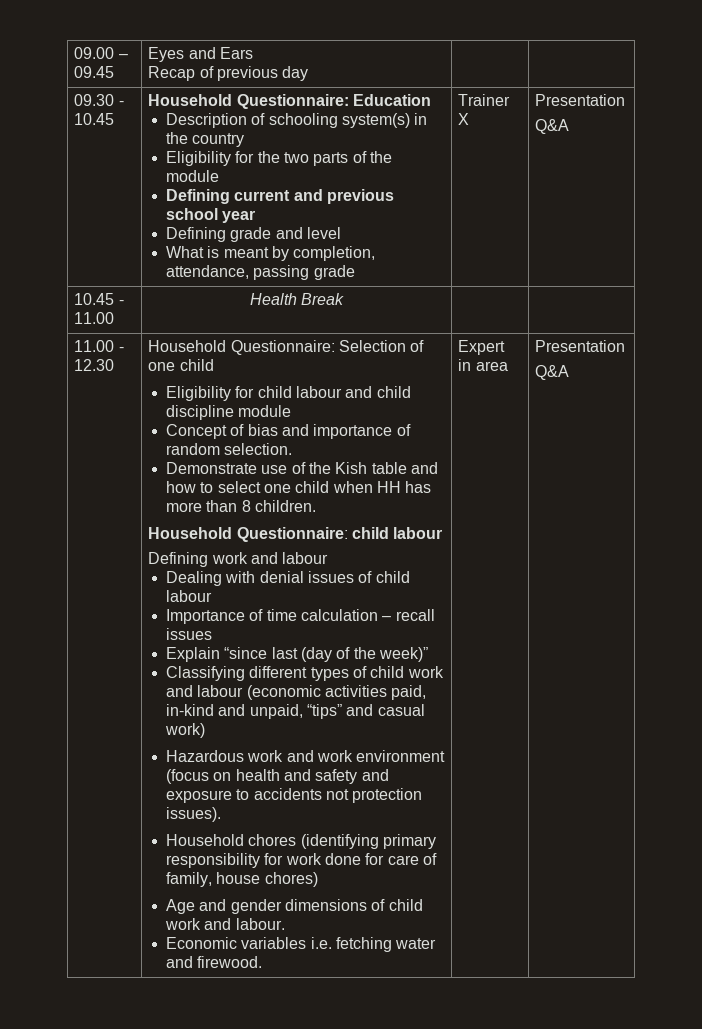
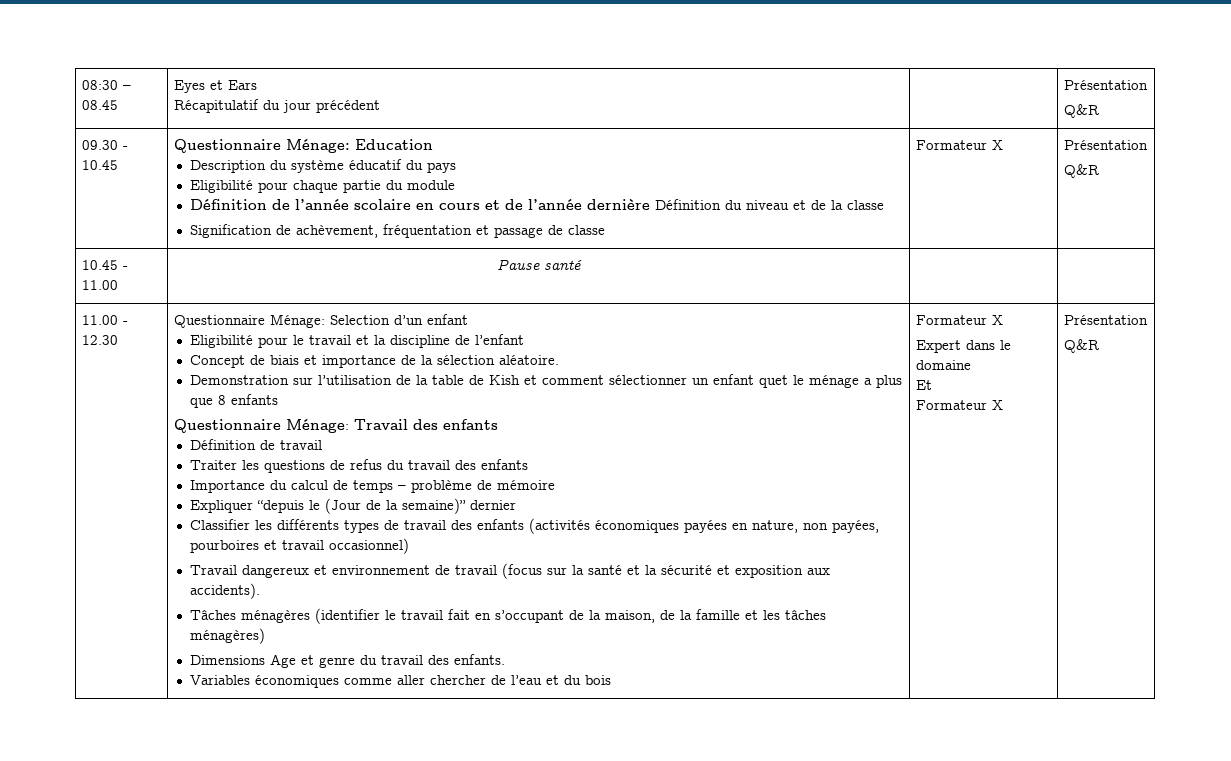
- 09.00 – 09.45 | Eyes and Ears
- Recap of previous day | |
+ 08:30 – 08.45 | Eyes et Ears
+ Récapitulatif du jour précédent | | Présentation
+ Q&R
- Household Questionnaire: Education
+ Questionnaire Ménage: Education
- Description of schooling system(s) in the country
- Eligibility for the two parts of the module
- Defining current and previous school year
- Defining grade and level
- What is meant by completion, attendance, passing grade | Trainer X | Presentation
- Q&A
+ Description du système éducatif du pays
+ Eligibilité pour chaque partie du module
+ Définition de l’année scolaire en cours et de l’année dernière Définition du niveau et de la classe
+ Signification de achèvement, fréquentation et passage de classe | Formateur X | Présentation
+ Q&R
- 10.45 - 11.00 | Health Break | |
+ 10.45 - 11.00 | Pause santé | |
- Household Questionnaire: Selection of one child
- Eligibility for child labour and child discipline module
- Concept of bias and importance of random selection.
- Demonstrate use of the Kish table and how to select one child when HH has more than 8 children.
- Household Questionnaire: child labour
- Defining work and labour
- Dealing with denial issues of child labour
- Importance of time calculation – recall issues
- Explain “since last (day of the week)”
- Classifying different types of child work and labour (economic activities paid, in-kind and unpaid, “tips” and casual work)
- Hazardous work and work environment (focus on health and safety and exposure to accidents not protection issues).
- Household chores (identifying primary responsibility for work done for care of family, house chores)
- Age and gender dimensions of child work and labour.
- Economic variables i.e. fetching water and firewood. | Expert in area | Presentation
- Q&A
+ Questionnaire Ménage: Selection d’un enfant
+ Eligibilité pour le travail et la discipline de l’enfant
+ Concept de biais et importance de la sélection aléatoire.
+ Demonstration sur l’utilisation de la table de Kish et comment sélectionner un enfant quet le ménage a plus que 8 enfants
+ Questionnaire Ménage: Travail des enfants
+ Définition de travail
+ Traiter les questions de refus du travail des enfants
+ Importance du calcul de temps – problème de mémoire
+ Expliquer “depuis le (Jour de la semaine)” dernier
+ Classifier les différents types de travail des enfants (activités économiques payées en nature, non payées, pourboires et travail occasionnel)
+ Travail dangereux et environnement de travail (focus sur la santé et la sécurité et exposition aux accidents).
+ Tâches ménagères (identifier le travail fait en s’occupant de la maison, de la famille et les tâches ménagères)
+ Dimensions Age et genre du travail des enfants.
+ Variables économiques comme aller chercher de l’eau et du bois | Formateur X
+ Expert dans le domaine
+ Et
+ Formateur X | Présentation
+ Q&R

